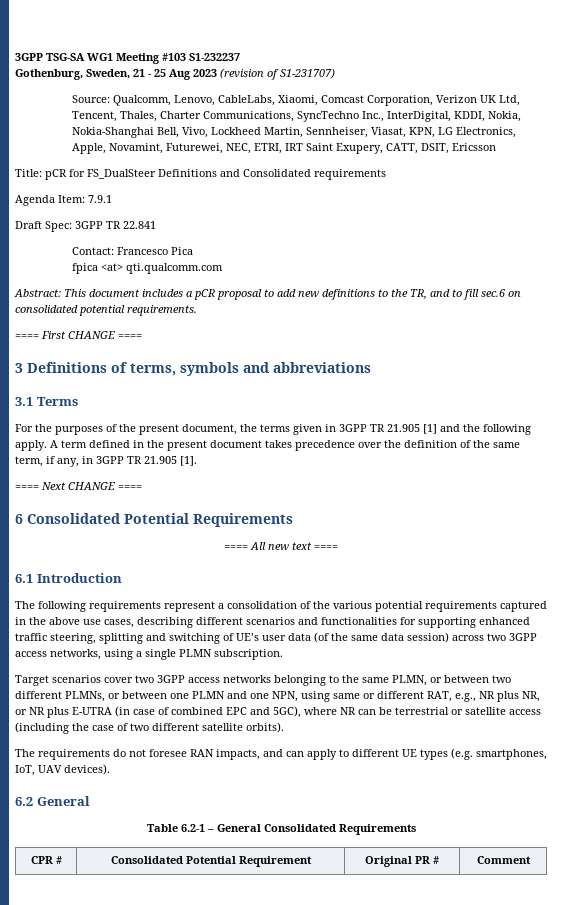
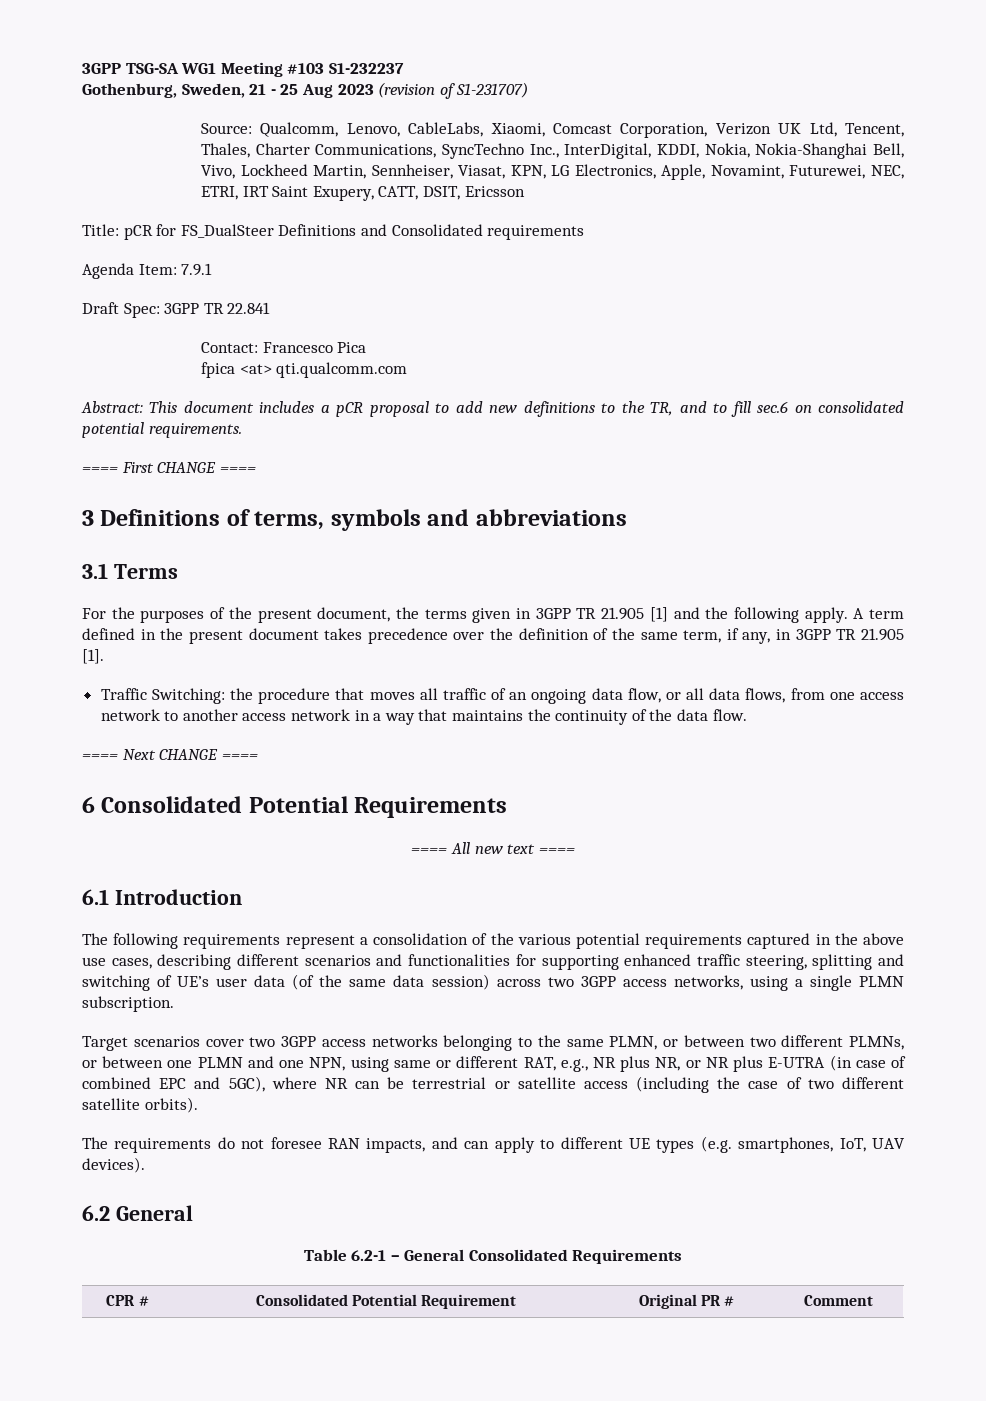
+ Traffic Switching: the procedure that moves all traffic of an ongoing data flow, or all data flows, from one access network to another access network in a way that maintains the continuity of the data flow.

